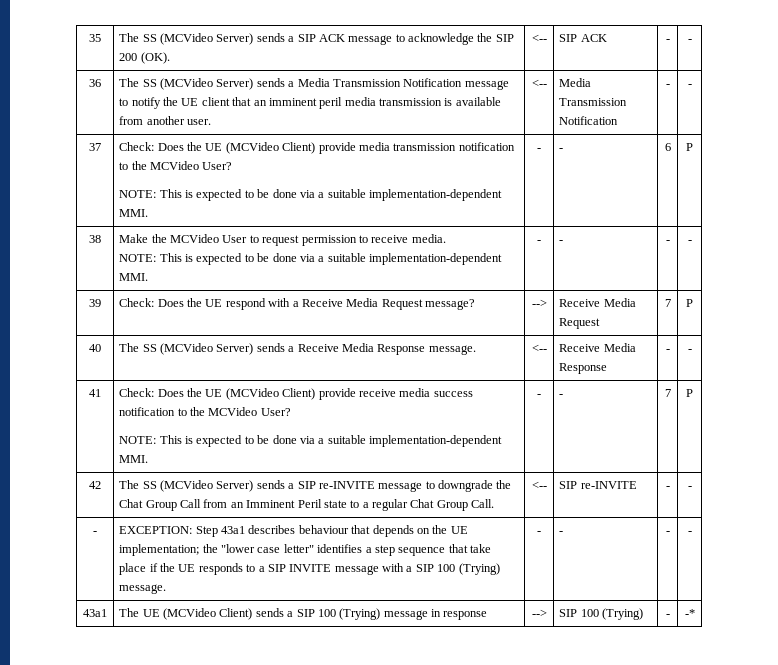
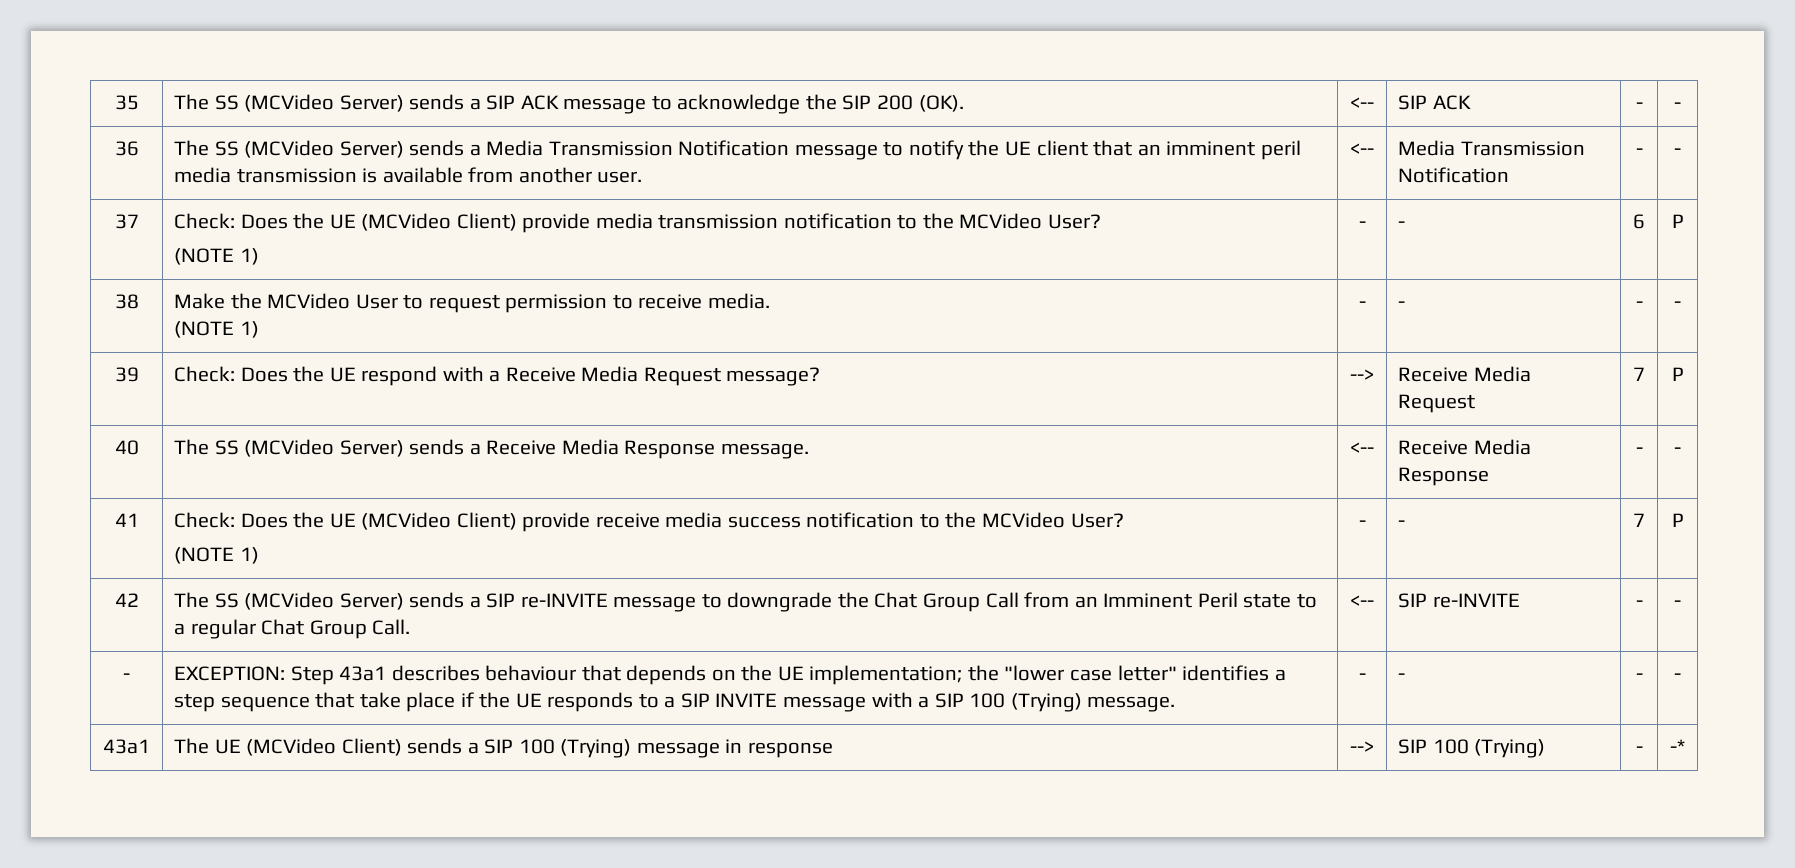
  37 | Check: Does the UE (MCVideo Client) provide media transmission notification to the MCVideo User?
- NOTE: This is expected to be done via a suitable implementation-dependent MMI. | - | - | 6 | P
+ (NOTE 1) | - | - | 6 | P
  38 | Make the MCVideo User to request permission to receive media.
- NOTE: This is expected to be done via a suitable implementation-dependent MMI. | - | - | - | -
+ (NOTE 1) | - | - | - | -
  41 | Check: Does the UE (MCVideo Client) provide receive media success notification to the MCVideo User?
- NOTE: This is expected to be done via a suitable implementation-dependent MMI. | - | - | 7 | P
+ (NOTE 1) | - | - | 7 | P

